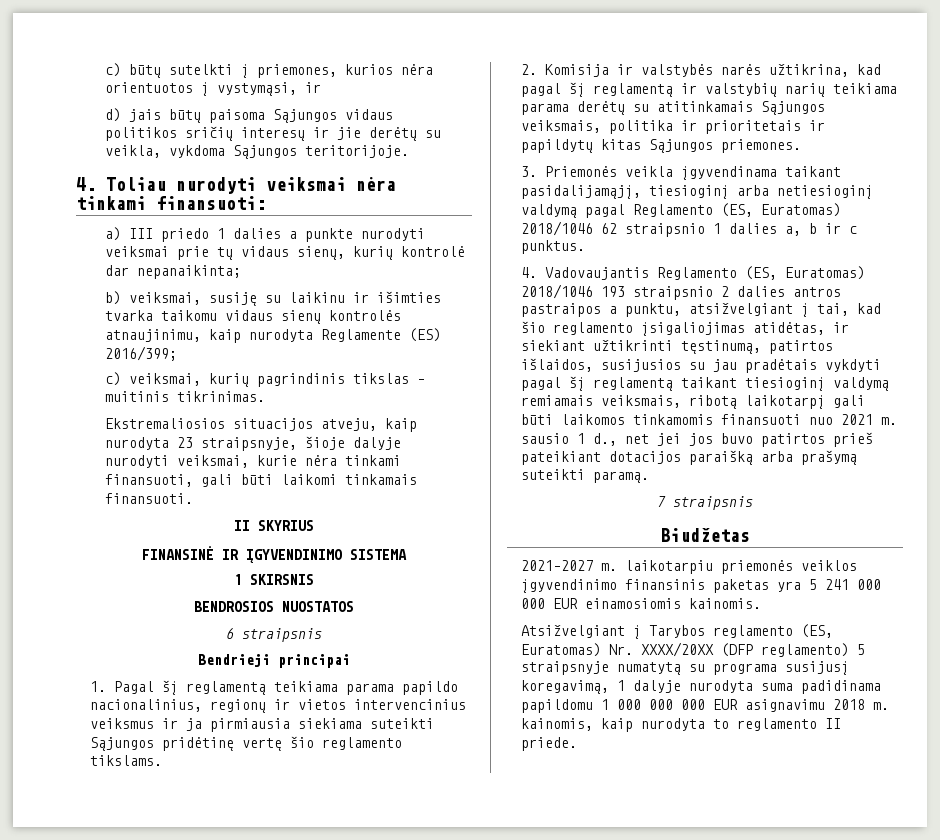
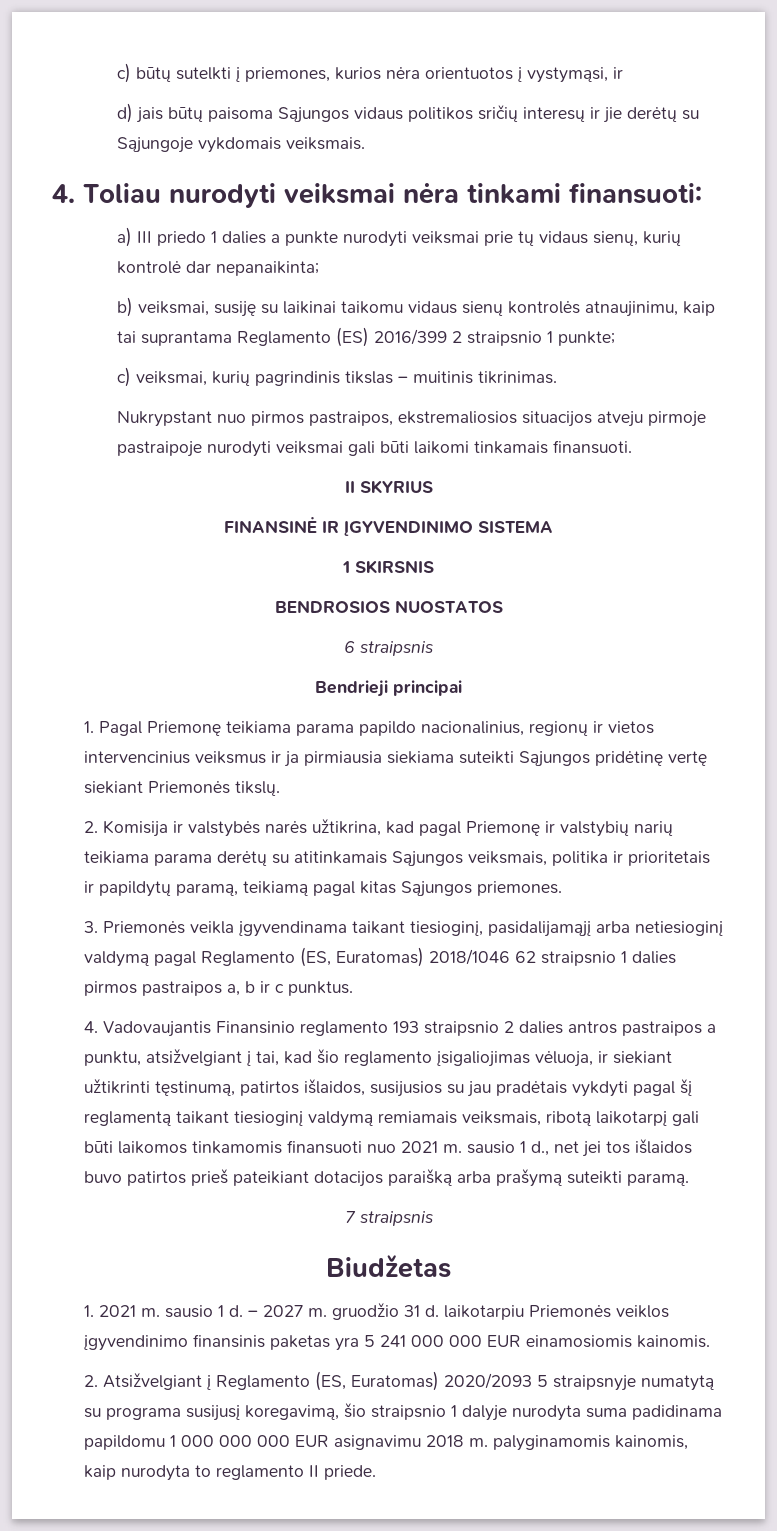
- d) jais būtų paisoma Sąjungos vidaus politikos sričių interesų ir jie derėtų su veikla, vykdoma Sąjungos teritorijoje.
+ d) jais būtų paisoma Sąjungos vidaus politikos sričių interesų ir jie derėtų su Sąjungoje vykdomais veiksmais.
- b) veiksmai, susiję su laikinu ir išimties tvarka taikomu vidaus sienų kontrolės atnaujinimu, kaip nurodyta Reglamente (ES) 2016/399;
+ b) veiksmai, susiję su laikinai taikomu vidaus sienų kontrolės atnaujinimu, kaip tai suprantama Reglamento (ES) 2016/399 2 straipsnio 1 punkte;
- Ekstremaliosios situacijos atveju, kaip nurodyta 23 straipsnyje, šioje dalyje nurodyti veiksmai, kurie nėra tinkami finansuoti, gali būti laikomi tinkamais finansuoti.
+ Nukrypstant nuo pirmos pastraipos, ekstremaliosios situacijos atveju pirmoje pastraipoje nurodyti veiksmai gali būti laikomi tinkamais finansuoti.
- 1. Pagal šį reglamentą teikiama parama papildo nacionalinius, regionų ir vietos intervencinius veiksmus ir ja pirmiausia siekiama suteikti Sąjungos pridėtinę vertę šio reglamento tikslams.
+ 1. Pagal Priemonę teikiama parama papildo nacionalinius, regionų ir vietos intervencinius veiksmus ir ja pirmiausia siekiama suteikti Sąjungos pridėtinę vertę siekiant Priemonės tikslų.
- 2. Komisija ir valstybės narės užtikrina, kad pagal šį reglamentą ir valstybių narių teikiama parama derėtų su atitinkamais Sąjungos veiksmais, politika ir prioritetais ir papildytų kitas Sąjungos priemones.
+ 2. Komisija ir valstybės narės užtikrina, kad pagal Priemonę ir valstybių narių teikiama parama derėtų su atitinkamais Sąjungos veiksmais, politika ir prioritetais ir papildytų paramą, teikiamą pagal kitas Sąjungos priemones.
- 3. Priemonės veikla įgyvendinama taikant pasidalijamąjį, tiesioginį arba netiesioginį valdymą pagal Reglamento (ES, Euratomas) 2018/1046 62 straipsnio 1 dalies a, b ir c punktus.
+ 3. Priemonės veikla įgyvendinama taikant tiesioginį, pasidalijamąjį arba netiesioginį valdymą pagal Reglamento (ES, Euratomas) 2018/1046 62 straipsnio 1 dalies pirmos pastraipos a, b ir c punktus.
- 4. Vadovaujantis Reglamento (ES, Euratomas) 2018/1046 193 straipsnio 2 dalies antros pastraipos a punktu, atsižvelgiant į tai, kad šio reglamento įsigaliojimas atidėtas, ir siekiant užtikrinti tęstinumą, patirtos išlaidos, susijusios su jau pradėtais vykdyti pagal šį reglamentą taikant tiesioginį valdymą remiamais veiksmais, ribotą laikotarpį gali būti laikomos tinkamomis finansuoti nuo 2021 m. sausio 1 d., net jei jos buvo patirtos prieš pateikiant dotacijos paraišką arba prašymą suteikti paramą.
+ 4. Vadovaujantis Finansinio reglamento 193 straipsnio 2 dalies antros pastraipos a punktu, atsižvelgiant į tai, kad šio reglamento įsigaliojimas vėluoja, ir siekiant užtikrinti tęstinumą, patirtos išlaidos, susijusios su jau pradėtais vykdyti pagal šį reglamentą taikant tiesioginį valdymą remiamais veiksmais, ribotą laikotarpį gali būti laikomos tinkamomis finansuoti nuo 2021 m. sausio 1 d., net jei tos išlaidos buvo patirtos prieš pateikiant dotacijos paraišką arba prašymą suteikti paramą.
- 2021–2027 m. laikotarpiu priemonės veiklos įgyvendinimo finansinis paketas yra 5 241 000 000 EUR einamosiomis kainomis.
+ 1. 2021 m. sausio 1 d. – 2027 m. gruodžio 31 d. laikotarpiu Priemonės veiklos įgyvendinimo finansinis paketas yra 5 241 000 000 EUR einamosiomis kainomis.
- Atsižvelgiant į Tarybos reglamento (ES, Euratomas) Nr. XXXX/20XX (DFP reglamento) 5 straipsnyje numatytą su programa susijusį koregavimą, 1 dalyje nurodyta suma padidinama papildomu 1 000 000 000 EUR asignavimu 2018 m. kainomis, kaip nurodyta to reglamento II priede.
+ 2. Atsižvelgiant į Reglamento (ES, Euratomas) 2020/2093 5 straipsnyje numatytą su programa susijusį koregavimą, šio straipsnio 1 dalyje nurodyta suma padidinama papildomu 1 000 000 000 EUR asignavimu 2018 m. palyginamomis kainomis, kaip nurodyta to reglamento II priede.

